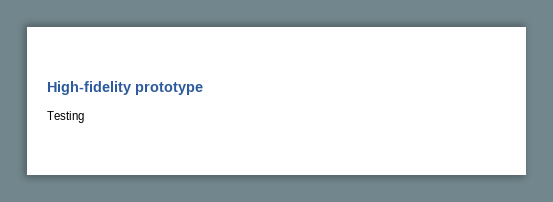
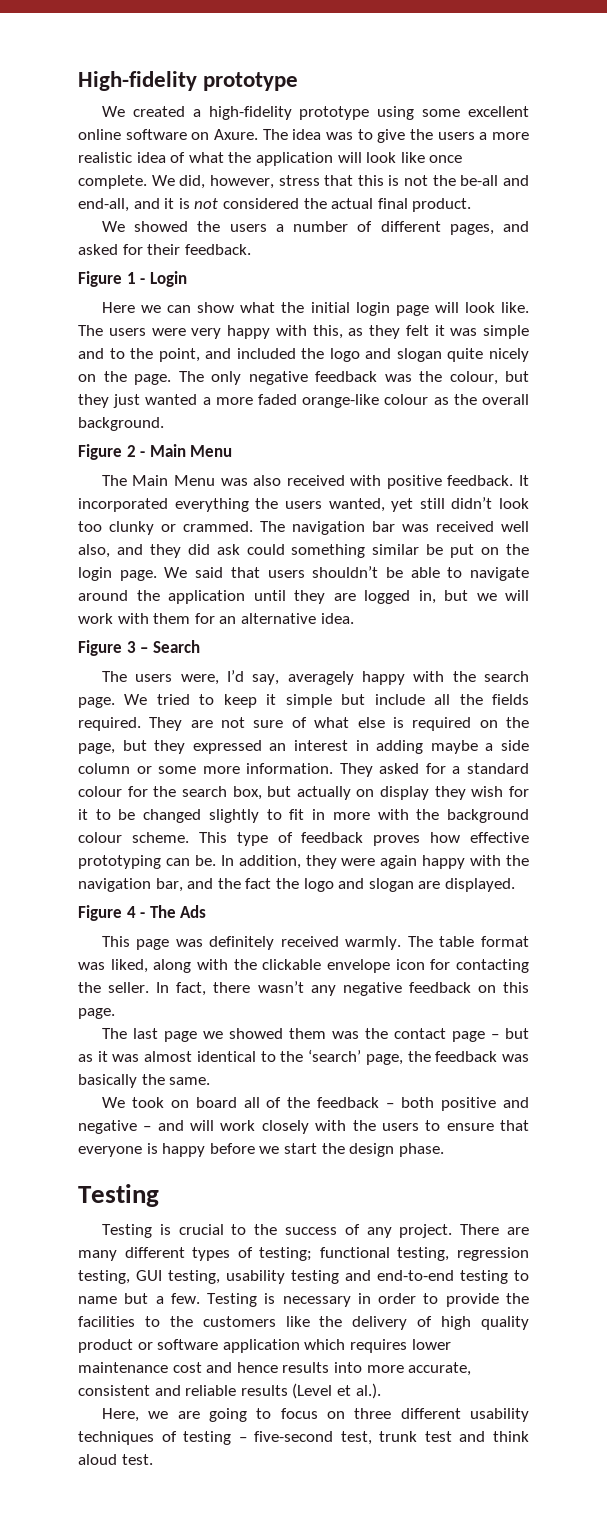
+ We created a high-fidelity prototype using some excellent online software on Axure. The idea was to give the users a more realistic idea of what the application will look like once complete. We did, however, stress that this is not the be-all and end-all, and it is not considered the actual final product.
+ We showed the users a number of different pages, and asked for their feedback.
+ Figure 1 - Login
+ Here we can show what the initial login page will look like. The users were very happy with this, as they felt it was simple and to the point, and included the logo and slogan quite nicely on the page. The only negative feedback was the colour, but they just wanted a more faded orange-like colour as the overall background.
+ Figure 2 - Main Menu
+ The Main Menu was also received with positive feedback. It incorporated everything the users wanted, yet still didn’t look too clunky or crammed. The navigation bar was received well also, and they did ask could something similar be put on the login page. We said that users shouldn’t be able to navigate around the application until they are logged in, but we will work with them for an alternative idea.
+ Figure 3 – Search
+ The users were, I’d say, averagely happy with the search page. We tried to keep it simple but include all the fields required. They are not sure of what else is required on the page, but they expressed an interest in adding maybe a side column or some more information. They asked for a standard colour for the search box, but actually on display they wish for it to be changed slightly to fit in more with the background colour scheme. This type of feedback proves how effective prototyping can be. In addition, they were again happy with the navigation bar, and the fact the logo and slogan are displayed.
+ Figure 4 - The Ads
+ This page was definitely received warmly. The table format was liked, along with the clickable envelope icon for contacting the seller. In fact, there wasn’t any negative feedback on this page.
+ The last page we showed them was the contact page – but as it was almost identical to the ‘search’ page, the feedback was basically the same.
+ We took on board all of the feedback – both positive and negative – and will work closely with the users to ensure that everyone is happy before we start the design phase.
  Testing
+ Testing is crucial to the success of any project. There are many different types of testing; functional testing, regression testing, GUI testing, usability testing and end-to-end testing to name but a few. Testing is necessary in order to provide the facilities to the customers like the delivery of high quality product or software application which requires lower maintenance cost and hence results into more accurate, consistent and reliable results (Level et al.).
+ Here, we are going to focus on three different usability techniques of testing – five-second test, trunk test and think aloud test.

